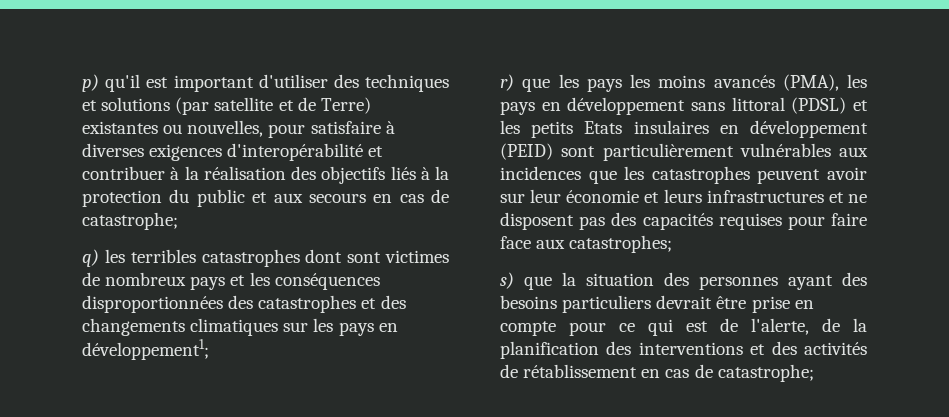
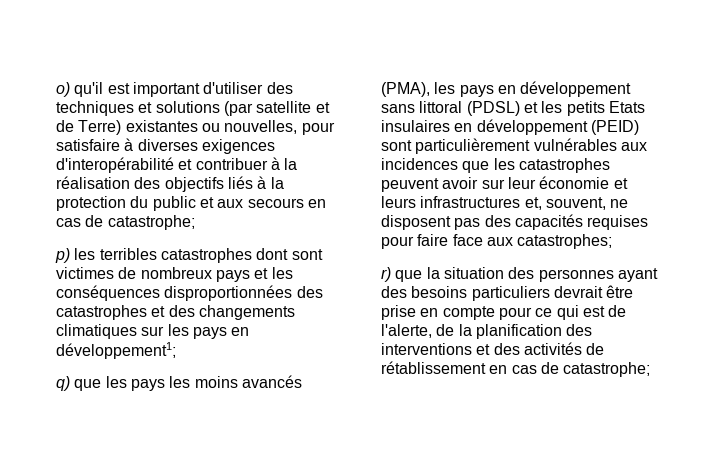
- p) qu'il est important d'utiliser des techniques et solutions (par satellite et de Terre) existantes ou nouvelles, pour satisfaire à diverses exigences d'interopérabilité et contribuer à la réalisation des objectifs liés à la protection du public et aux secours en cas de catastrophe;
+ o) qu'il est important d'utiliser des techniques et solutions (par satellite et de Terre) existantes ou nouvelles, pour satisfaire à diverses exigences d'interopérabilité et contribuer à la réalisation des objectifs liés à la protection du public et aux secours en cas de catastrophe;
- q) les terribles catastrophes dont sont victimes de nombreux pays et les conséquences disproportionnées des catastrophes et des changements climatiques sur les pays en développement1;
+ p) les terribles catastrophes dont sont victimes de nombreux pays et les conséquences disproportionnées des catastrophes et des changements climatiques sur les pays en développement1;
- r) que les pays les moins avancés (PMA), les pays en développement sans littoral (PDSL) et les petits Etats insulaires en développement (PEID) sont particulièrement vulnérables aux incidences que les catastrophes peuvent avoir sur leur économie et leurs infrastructures et ne disposent pas des capacités requises pour faire face aux catastrophes;
+ q) que les pays les moins avancés (PMA), les pays en développement sans littoral (PDSL) et les petits Etats insulaires en développement (PEID) sont particulièrement vulnérables aux incidences que les catastrophes peuvent avoir sur leur économie et leurs infrastructures et, souvent, ne disposent pas des capacités requises pour faire face aux catastrophes;
- s) que la situation des personnes ayant des besoins particuliers devrait être prise en compte pour ce qui est de l'alerte, de la planification des interventions et des activités de rétablissement en cas de catastrophe;
+ r) que la situation des personnes ayant des besoins particuliers devrait être prise en compte pour ce qui est de l'alerte, de la planification des interventions et des activités de rétablissement en cas de catastrophe;

